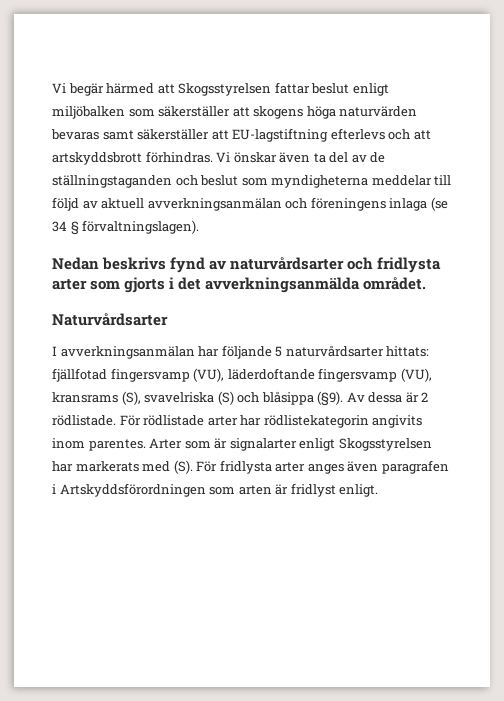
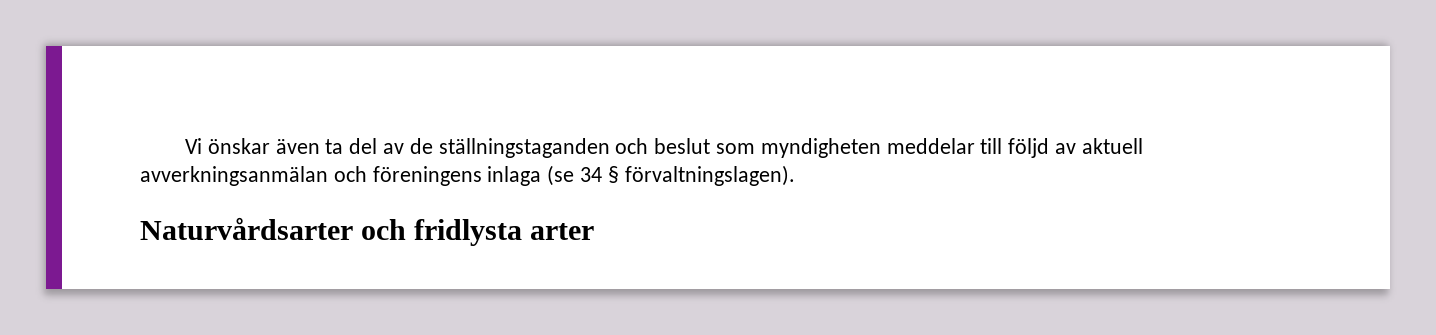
- Vi begär härmed att Skogsstyrelsen fattar beslut enligt miljöbalken som säkerställer att skogens höga naturvärden bevaras samt säkerställer att EU-lagstiftning efterlevs och att artskyddsbrott förhindras. Vi önskar även ta del av de ställningstaganden och beslut som myndigheterna meddelar till följd av aktuell avverkningsanmälan och föreningens inlaga (se 34 § förvaltningslagen).
+ Vi önskar även ta del av de ställningstaganden och beslut som myndigheten meddelar till följd av aktuell avverkningsanmälan och föreningens inlaga (se 34 § förvaltningslagen).
- Nedan beskrivs fynd av naturvårdsarter och fridlysta arter som gjorts i det avverkningsanmälda området.
- Naturvårdsarter
- I avverkningsanmälan har följande 5 naturvårdsarter hittats: fjällfotad fingersvamp (VU), läderdoftande fingersvamp (VU), kransrams (S), svavelriska (S) och blåsippa (§9). Av dessa är 2 rödlistade. För rödlistade arter har rödlistekategorin angivits inom parentes. Arter som är signalarter enligt Skogsstyrelsen har markerats med (S). För fridlysta arter anges även paragrafen i Artskyddsförordningen som arten är fridlyst enligt.
+ Naturvårdsarter och fridlysta arter

